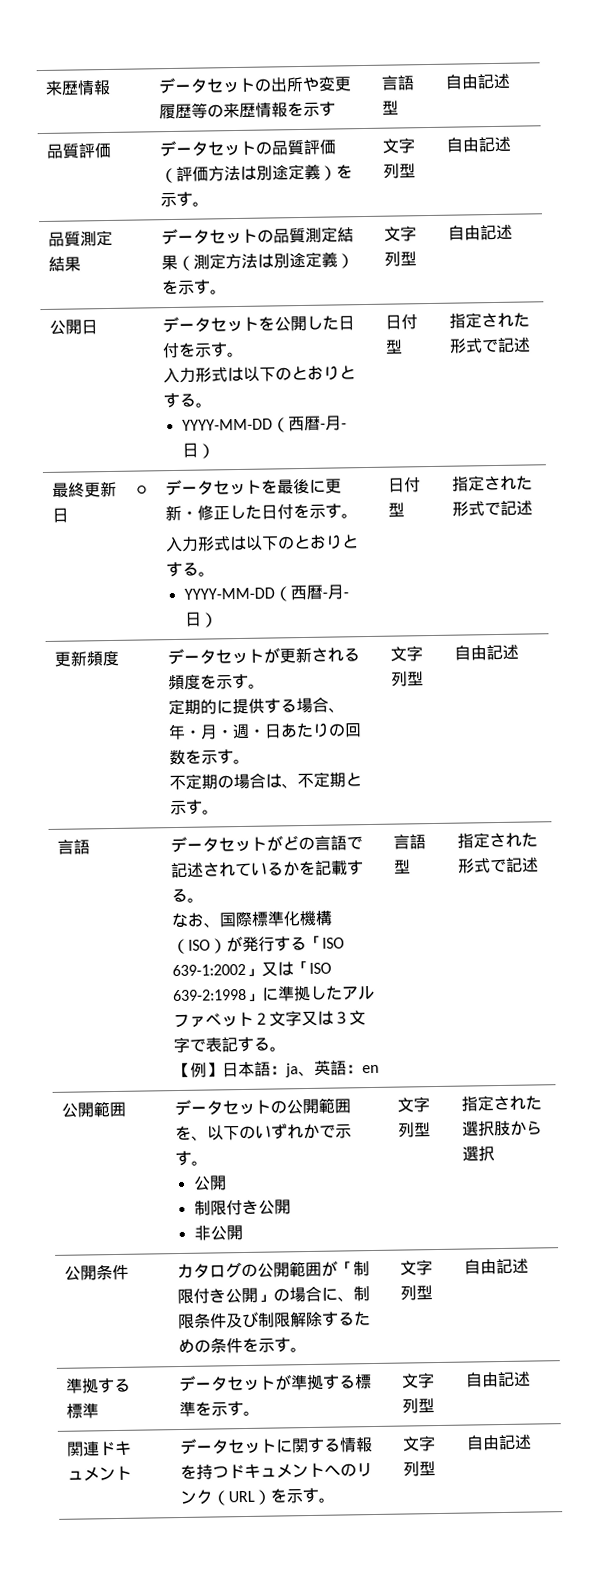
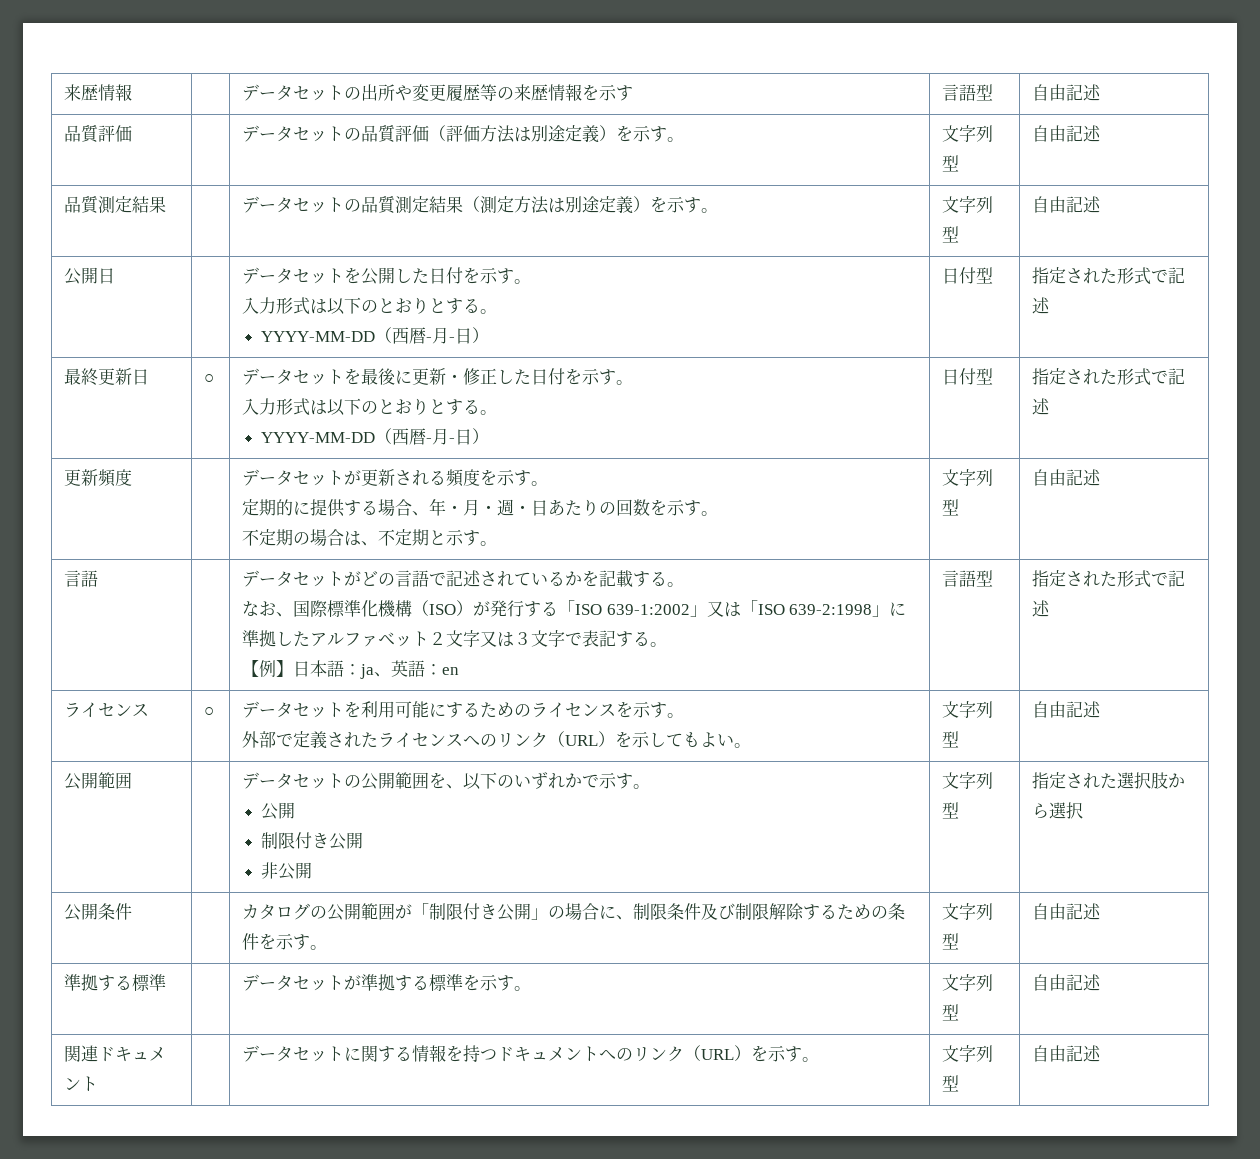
+ ライセンス | ○ | データセットを利用可能にするためのライセンスを示す。
+ 外部で定義されたライセンスへのリンク（URL）を示してもよい。 | 文字列型 | 自由記述

